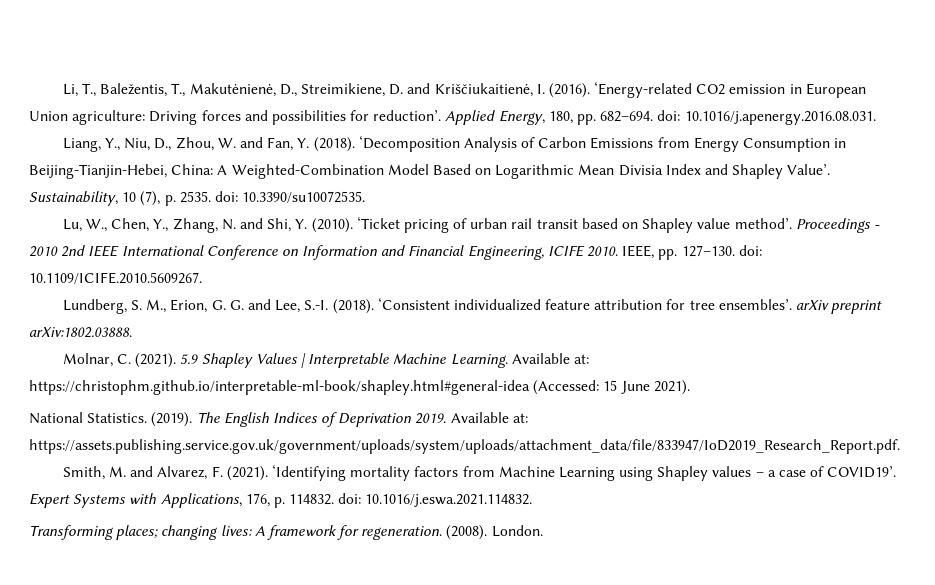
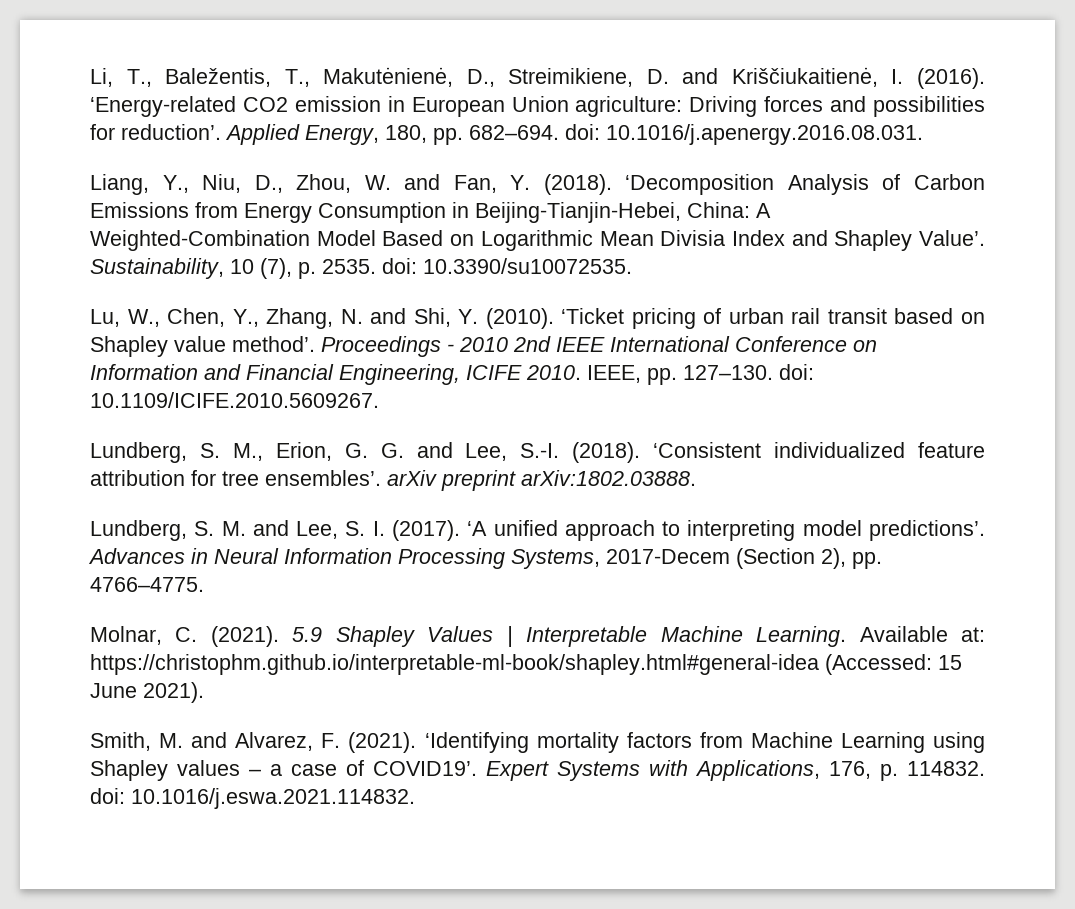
+ Lundberg, S. M. and Lee, S. I. (2017). ‘A unified approach to interpreting model predictions’. Advances in Neural Information Processing Systems, 2017-Decem (Section 2), pp. 4766–4775.
- National Statistics. (2019). The English Indices of Deprivation 2019. Available at: https://assets.publishing.service.gov.uk/government/uploads/system/uploads/attachment_data/file/833947/IoD2019_Research_Report.pdf.
- Transforming places; changing lives: A framework for regeneration. (2008). London.

